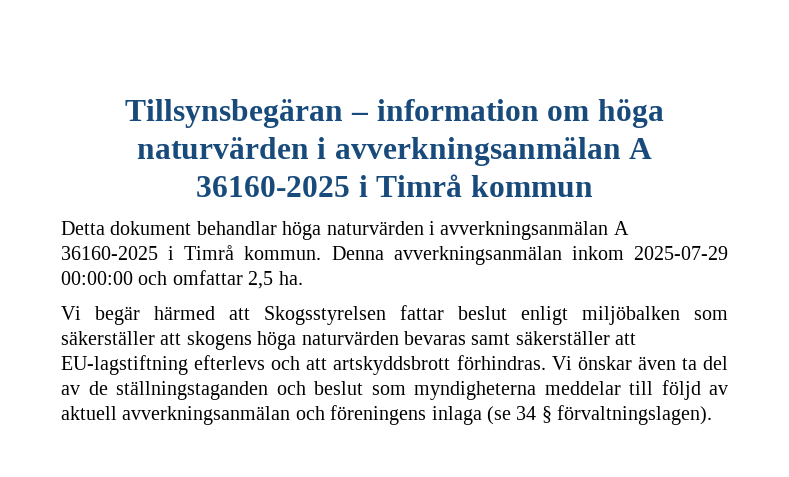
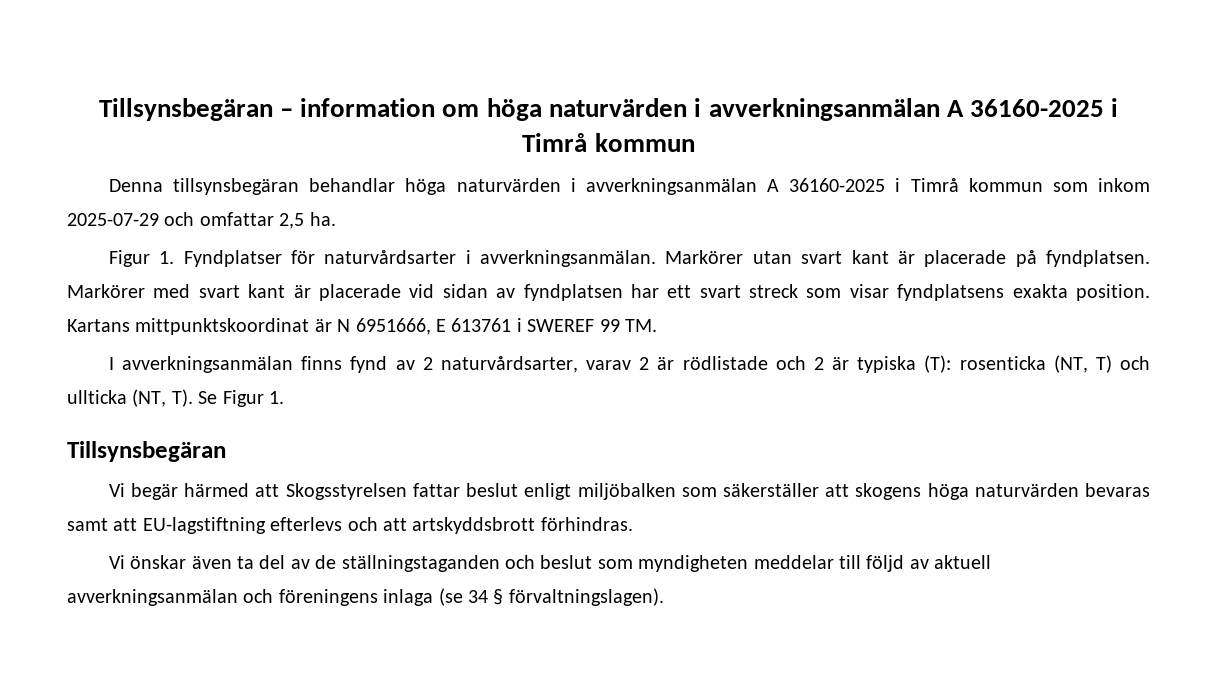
- Detta dokument behandlar höga naturvärden i avverkningsanmälan A 36160-2025 i Timrå kommun. Denna avverkningsanmälan inkom 2025-07-29 00:00:00 och omfattar 2,5 ha.
+ Denna tillsynsbegäran behandlar höga naturvärden i avverkningsanmälan A 36160-2025 i Timrå kommun som inkom 2025-07-29 och omfattar 2,5 ha.
+ Figur 1. Fyndplatser för naturvårdsarter i avverkningsanmälan. Markörer utan svart kant är placerade på fyndplatsen. Markörer med svart kant är placerade vid sidan av fyndplatsen har ett svart streck som visar fyndplatsens exakta position. Kartans mittpunktskoordinat är N 6951666, E 613761 i SWEREF 99 TM.
+ I avverkningsanmälan finns fynd av 2 naturvårdsarter, varav 2 är rödlistade och 2 är typiska (T): rosenticka (NT, T) och ullticka (NT, T). Se Figur 1.
+ Tillsynsbegäran
- Vi begär härmed att Skogsstyrelsen fattar beslut enligt miljöbalken som säkerställer att skogens höga naturvärden bevaras samt säkerställer att EU-lagstiftning efterlevs och att artskyddsbrott förhindras. Vi önskar även ta del av de ställningstaganden och beslut som myndigheterna meddelar till följd av aktuell avverkningsanmälan och föreningens inlaga (se 34 § förvaltningslagen).
+ Vi begär härmed att Skogsstyrelsen fattar beslut enligt miljöbalken som säkerställer att skogens höga naturvärden bevaras samt att EU-lagstiftning efterlevs och att artskyddsbrott förhindras.
+ Vi önskar även ta del av de ställningstaganden och beslut som myndigheten meddelar till följd av aktuell avverkningsanmälan och föreningens inlaga (se 34 § förvaltningslagen).

